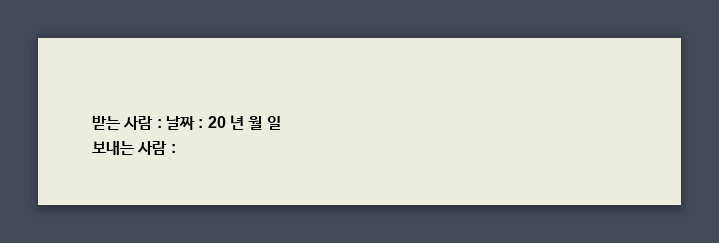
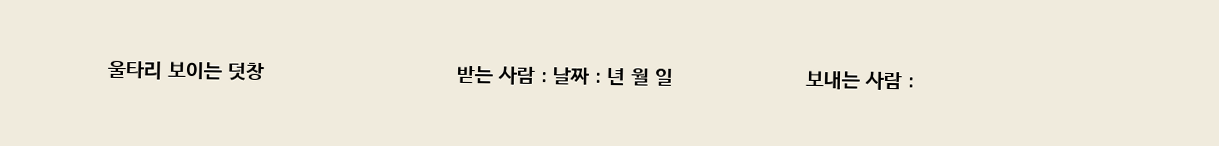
+ 울타리 보이는 덧창
- 받는 사람 : 날짜 : 20 년 월 일
+ 받는 사람 : 날짜 : 년 월 일

